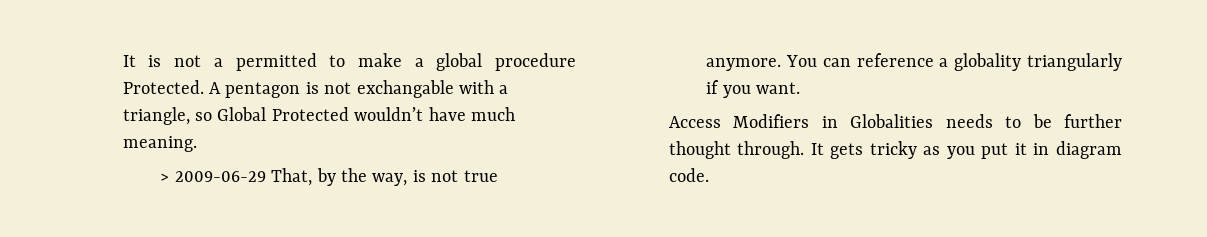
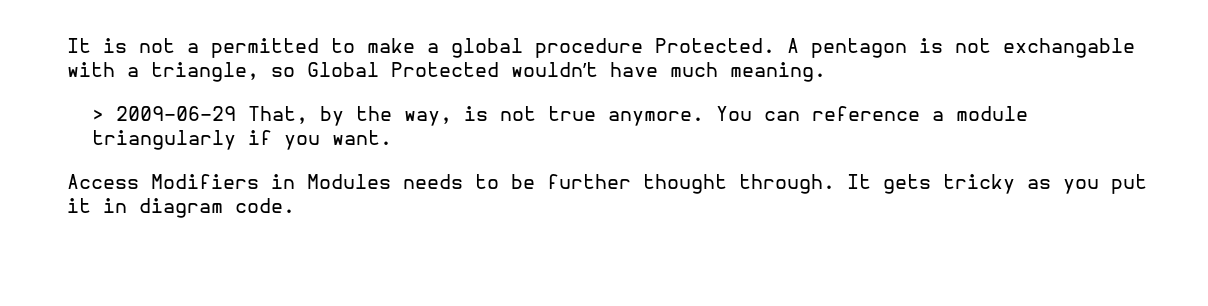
- You can reference a globality triangularly if you want.
+ You can reference a module triangularly if you want.
- Access Modifiers in Globalities needs to be further thought through.
+ Access Modifiers in Modules needs to be further thought through.

